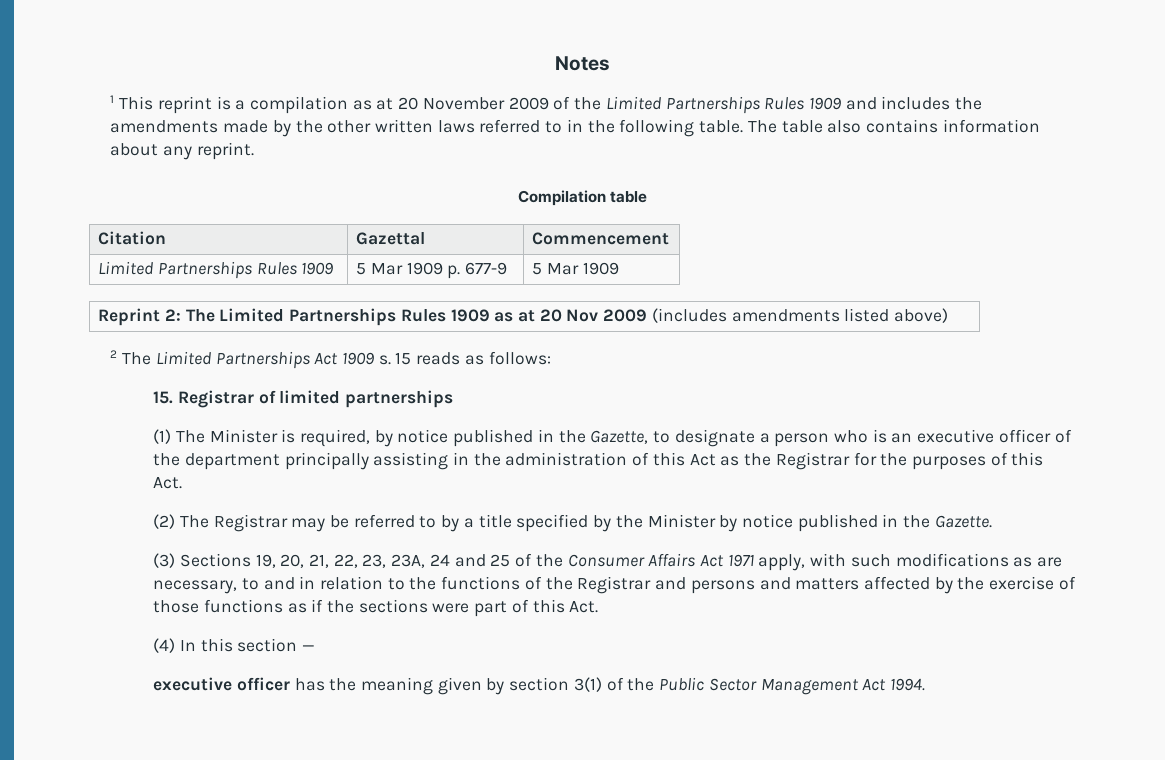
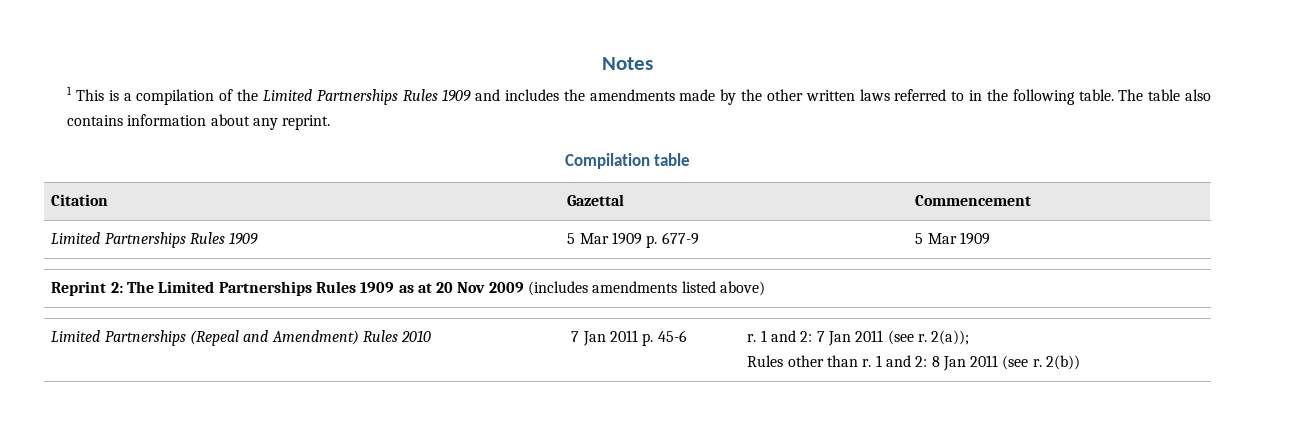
- 1 This reprint is a compilation as at 20 November 2009 of the Limited Partnerships Rules 1909 and includes the amendments made by the other written laws referred to in the following table.
+ 1 This is a compilation of the Limited Partnerships Rules 1909 and includes the amendments made by the other written laws referred to in the following table.
- 2 The Limited Partnerships Act 1909 s. 15 reads as follows:
- 15. Registrar of limited partnerships
- (1) The Minister is required, by notice published in the Gazette, to designate a person who is an executive officer of the department principally assisting in the administration of this Act as the Registrar for the purposes of this Act.
- (2) The Registrar may be referred to by a title specified by the Minister by notice published in the Gazette.
- (3) Sections 19, 20, 21, 22, 23, 23A, 24 and 25 of the Consumer Affairs Act 1971 apply, with such modifications as are necessary, to and in relation to the functions of the Registrar and persons and matters affected by the exercise of those functions as if the sections were part of this Act.
- (4) In this section —
- executive officer has the meaning given by section 3(1) of the Public Sector Management Act 1994.
+ Limited Partnerships (Repeal and Amendment) Rules 2010 | 7 Jan 2011 p. 45-6 | r. 1 and 2: 7 Jan 2011 (see r. 2(a));
+ Rules other than r. 1 and 2: 8 Jan 2011 (see r. 2(b))

